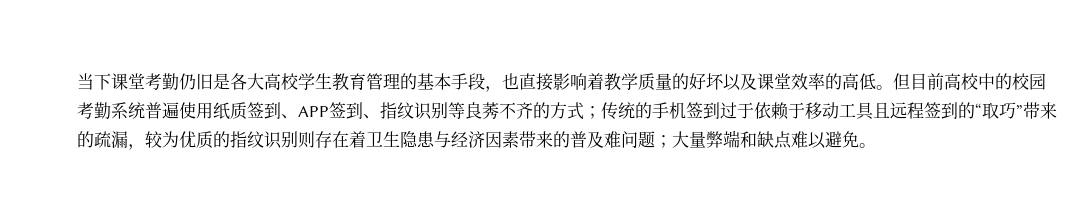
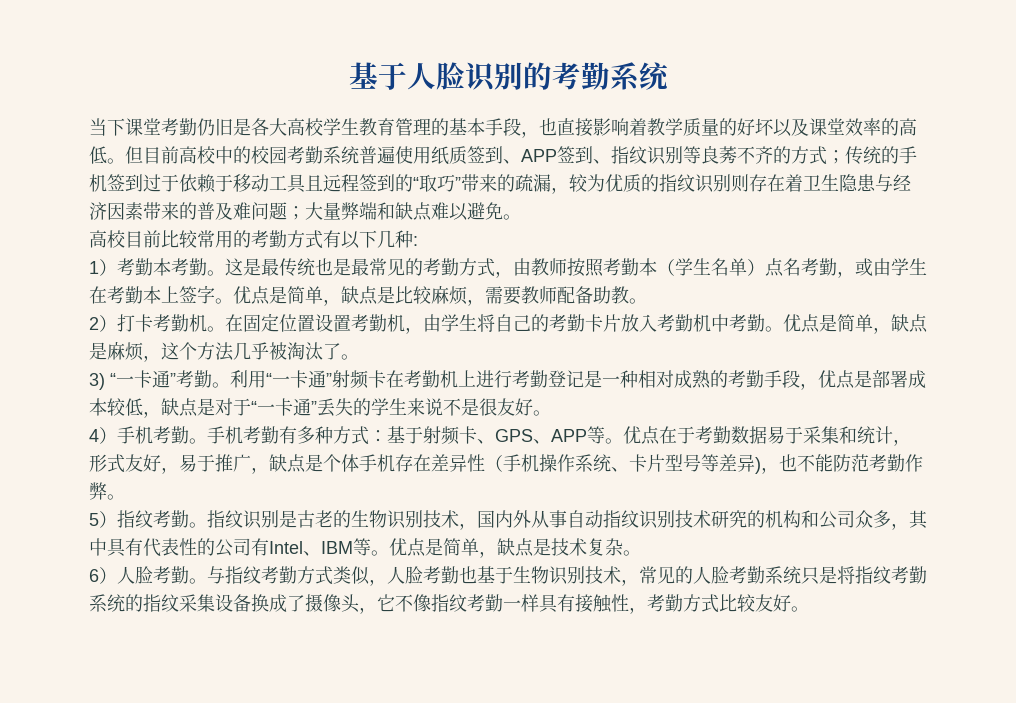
+ 基于人脸识别的考勤系统
+ 高校目前比较常用的考勤方式有以下几种:
+ 1）考勤本考勤。这是最传统也是最常见的考勤方式，由教师按照考勤本（学生名单）点名考勤，或由学生在考勤本上签字。优点是简单，缺点是比较麻烦，需要教师配备助教。
+ 2）打卡考勤机。在固定位置设置考勤机，由学生将自己的考勤卡片放入考勤机中考勤。优点是简单，缺点是麻烦，这个方法几乎被淘汰了。
+ 3) “一卡通”考勤。利用“一卡通”射频卡在考勤机上进行考勤登记是一种相对成熟的考勤手段，优点是部署成本较低，缺点是对于“一卡通”丢失的学生来说不是很友好。
+ 4）手机考勤。手机考勤有多种方式：基于射频卡、GPS、APP等。优点在于考勤数据易于采集和统计，形式友好，易于推广，缺点是个体手机存在差异性（手机操作系统、卡片型号等差异)，也不能防范考勤作弊。
+ 5）指纹考勤。指纹识别是古老的生物识别技术，国内外从事自动指纹识别技术研究的机构和公司众多，其中具有代表性的公司有Intel、IBM等。优点是简单，缺点是技术复杂。
+ 6）人脸考勤。与指纹考勤方式类似，人脸考勤也基于生物识别技术，常见的人脸考勤系统只是将指纹考勤系统的指纹采集设备换成了摄像头，它不像指纹考勤一样具有接触性，考勤方式比较友好。

